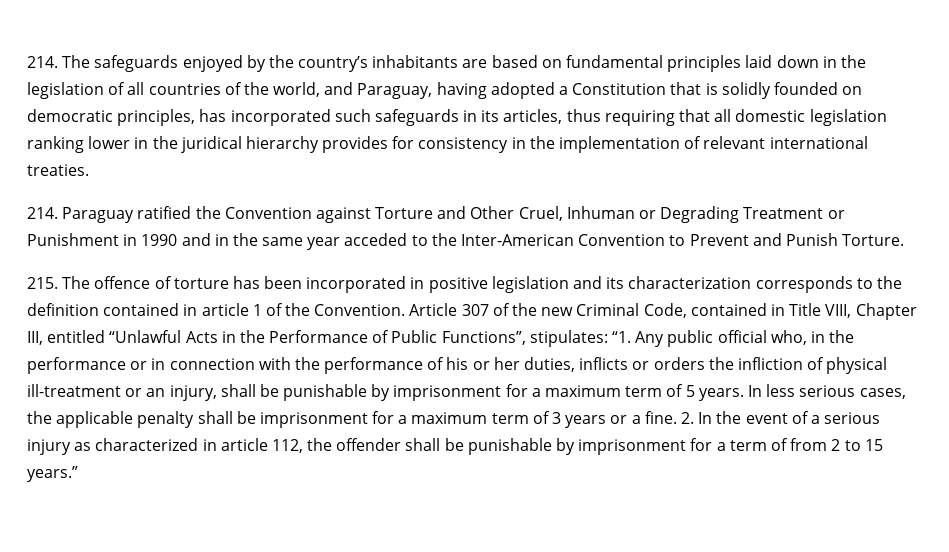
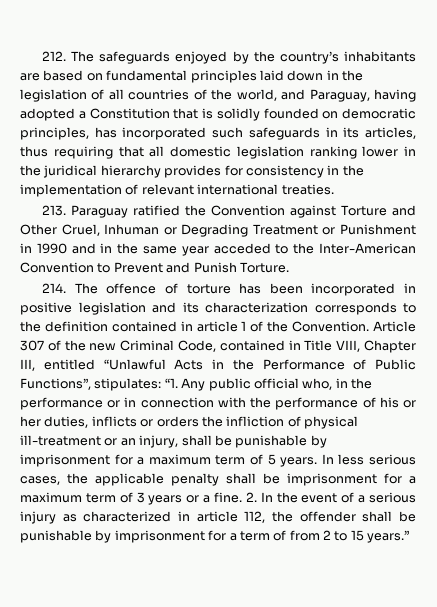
- 214. The safeguards enjoyed by the country’s inhabitants are based on fundamental principles laid down in the legislation of all countries of the world, and Paraguay, having adopted a Constitution that is solidly founded on democratic principles, has incorporated such safeguards in its articles, thus requiring that all domestic legislation ranking lower in the juridical hierarchy provides for consistency in the implementation of relevant international treaties.
+ 212. The safeguards enjoyed by the country’s inhabitants are based on fundamental principles laid down in the legislation of all countries of the world, and Paraguay, having adopted a Constitution that is solidly founded on democratic principles, has incorporated such safeguards in its articles, thus requiring that all domestic legislation ranking lower in the juridical hierarchy provides for consistency in the implementation of relevant international treaties.
- 214. Paraguay ratified the Convention against Torture and Other Cruel, Inhuman or Degrading Treatment or Punishment in 1990 and in the same year acceded to the Inter-American Convention to Prevent and Punish Torture.
+ 213. Paraguay ratified the Convention against Torture and Other Cruel, Inhuman or Degrading Treatment or Punishment in 1990 and in the same year acceded to the Inter-American Convention to Prevent and Punish Torture.
- 215. The offence of torture has been incorporated in positive legislation and its characterization corresponds to the definition contained in article 1 of the Convention.
+ 214. The offence of torture has been incorporated in positive legislation and its characterization corresponds to the definition contained in article 1 of the Convention.

